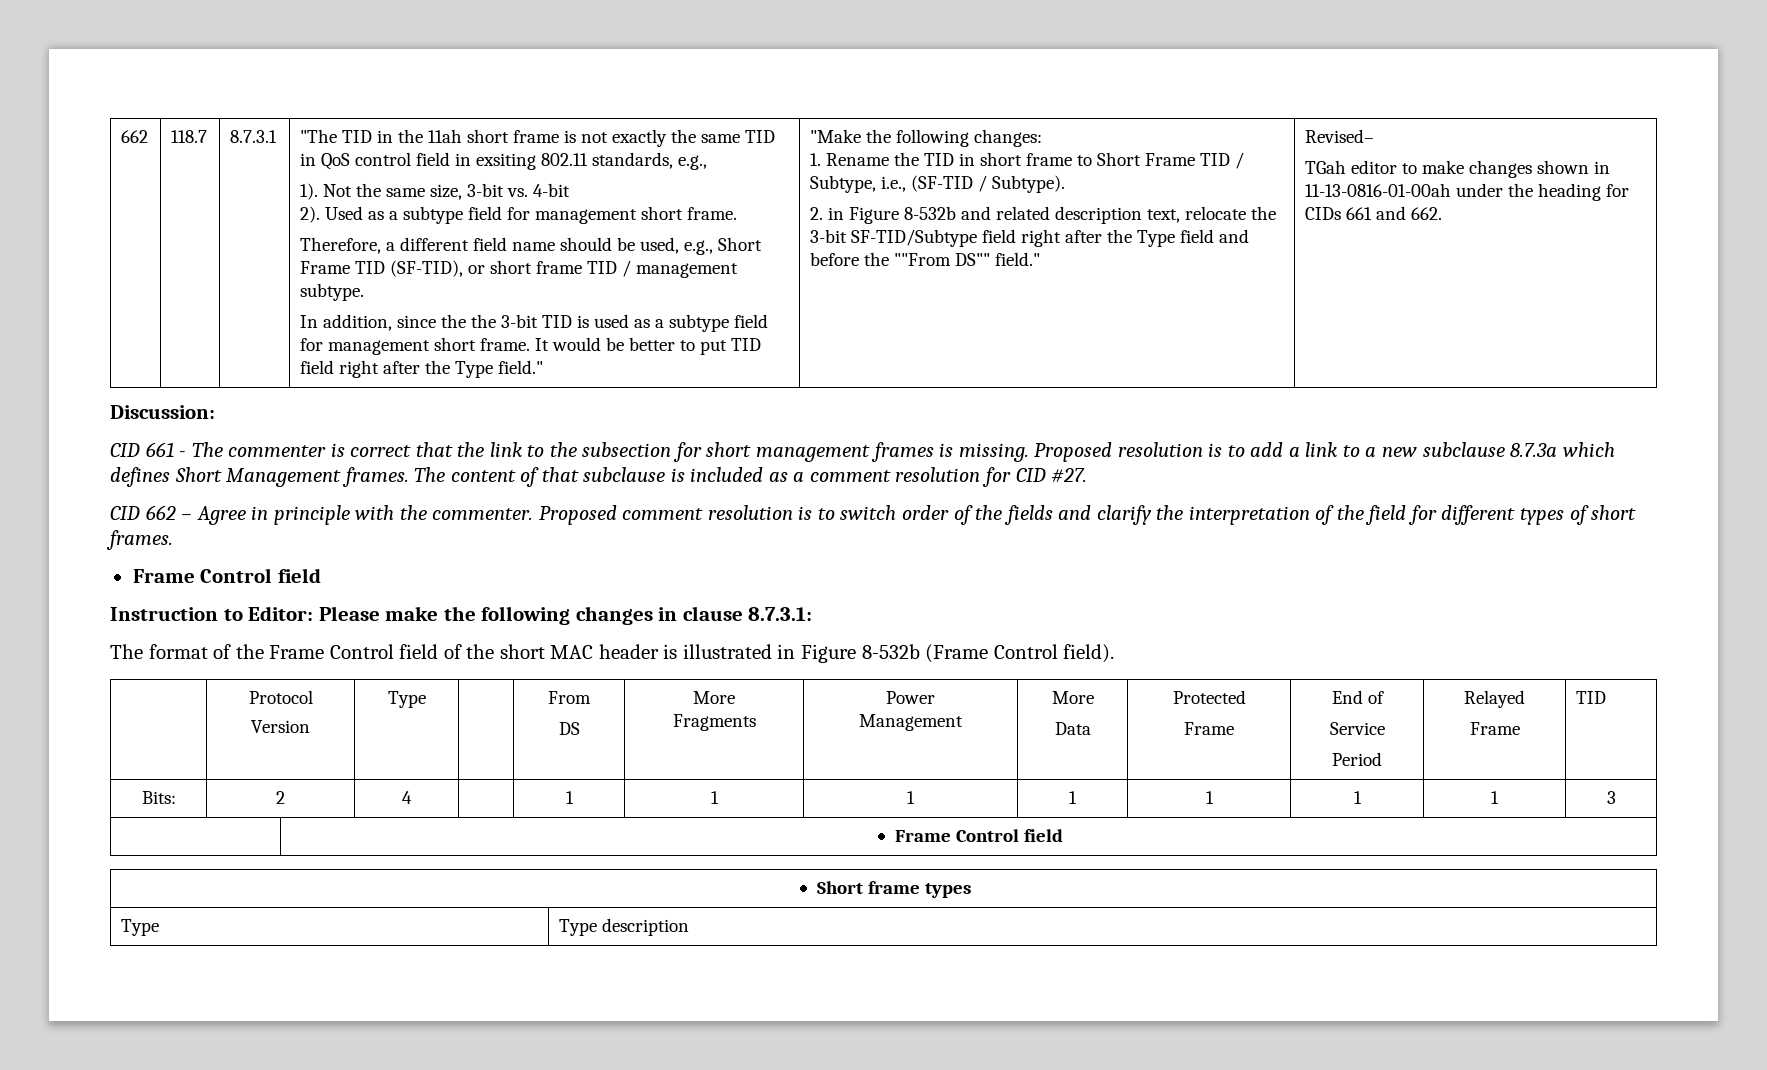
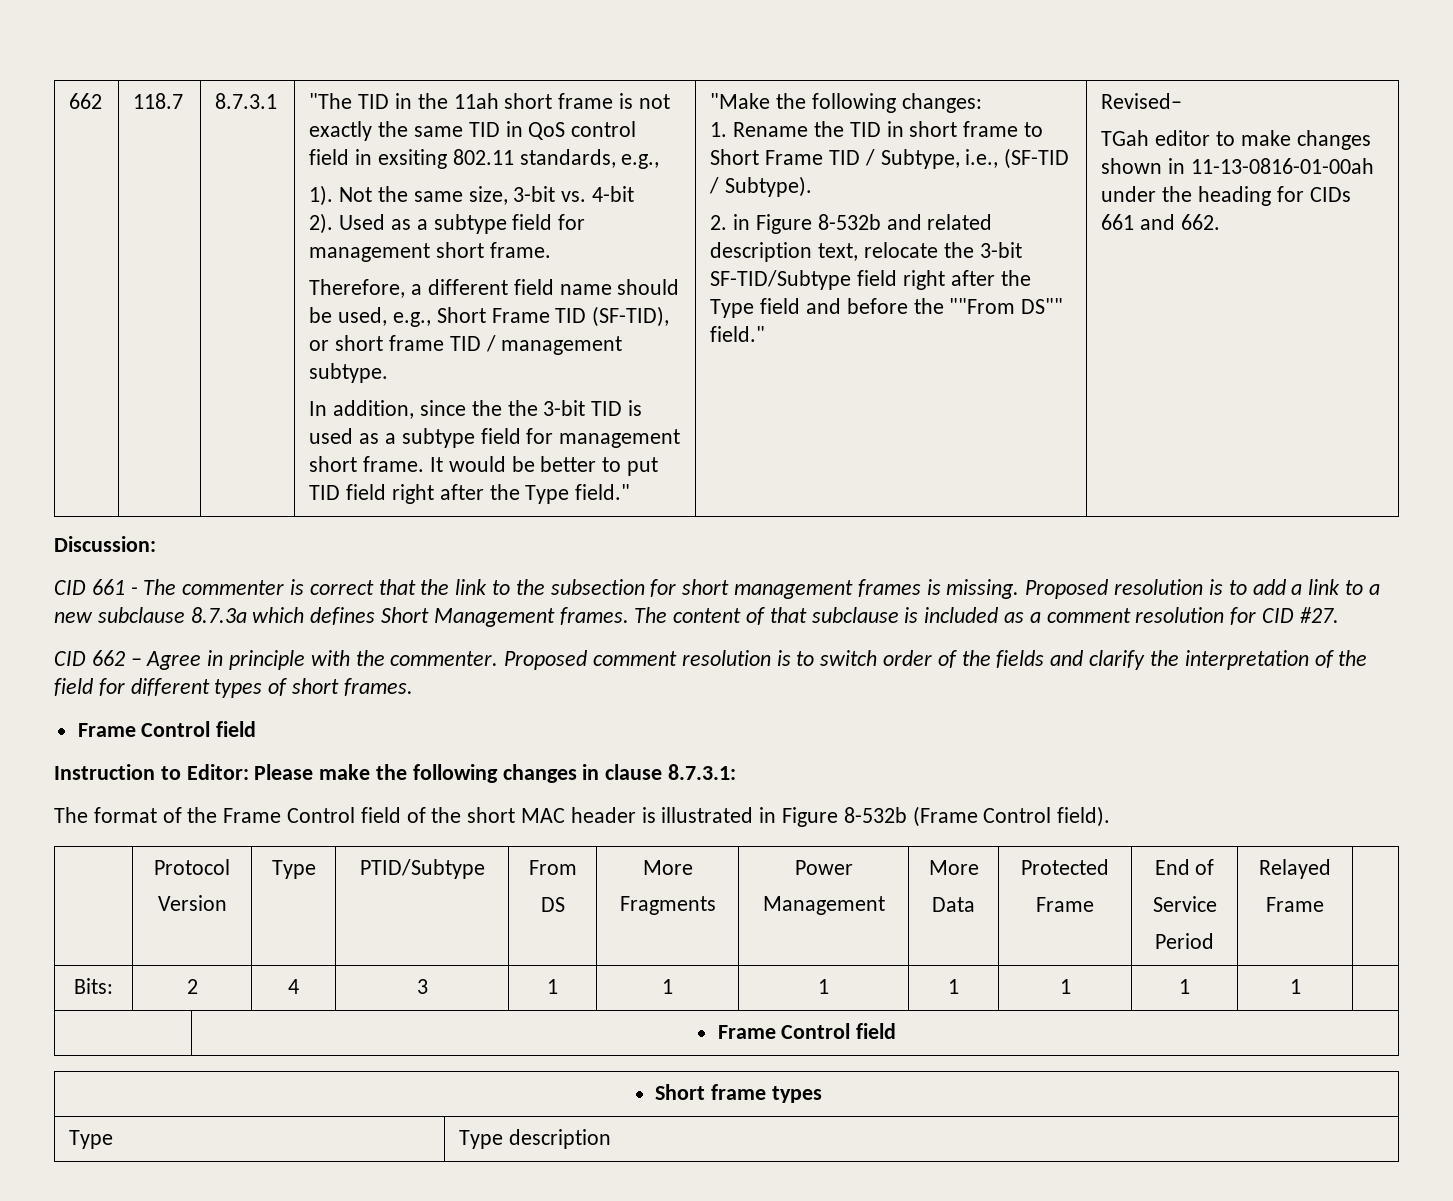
  | Protocol
- Version | Type | | From
+ Version | Type | PTID/Subtype | From
  DS | More
  Fragments | Power
  Management | More
  Data | Protected
  Frame | End of
  Service
  Period | Relayed
- Frame | TID
+ Frame |
- Bits: | 2 | 4 | | 1 | 1 | 1 | 1 | 1 | 1 | 1 | 3
+ Bits: | 2 | 4 | 3 | 1 | 1 | 1 | 1 | 1 | 1 | 1 |

